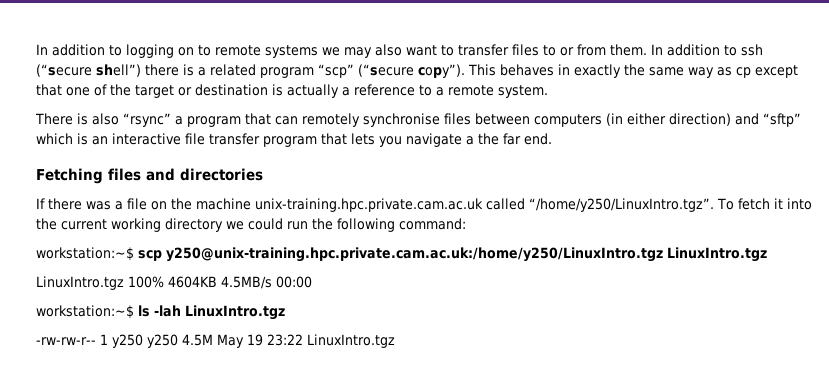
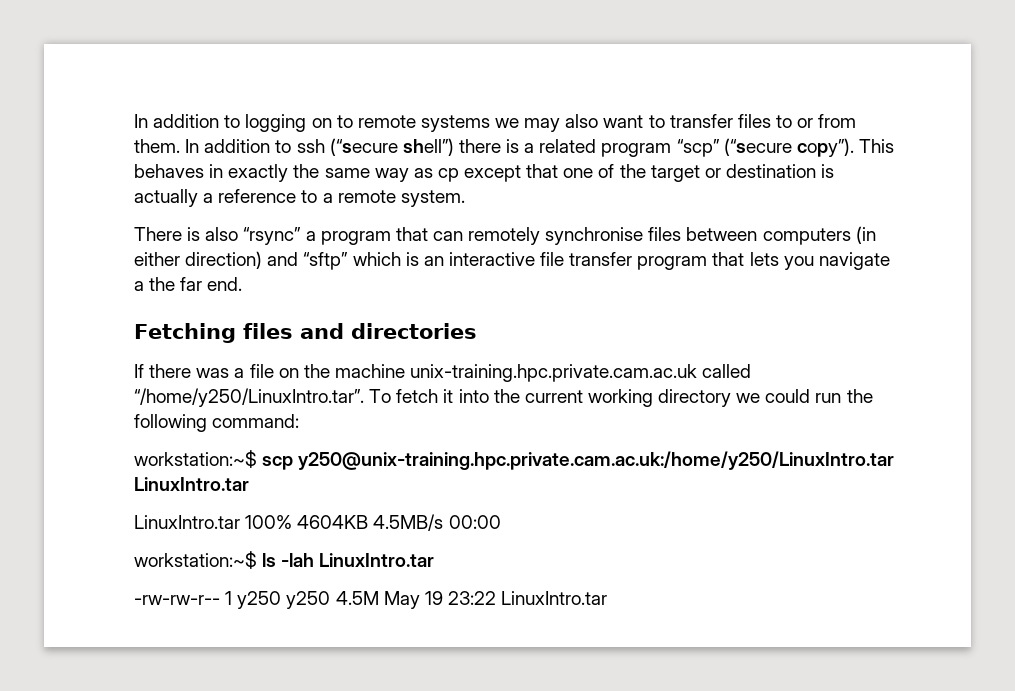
- If there was a file on the machine unix-training.hpc.private.cam.ac.uk called “/home/y250/LinuxIntro.tgz”. To fetch it into the current working directory we could run the following command:
+ If there was a file on the machine unix-training.hpc.private.cam.ac.uk called “/home/y250/LinuxIntro.tar”. To fetch it into the current working directory we could run the following command:
- workstation:~$ scp y250@unix-training.hpc.private.cam.ac.uk:/home/y250/LinuxIntro.tgz LinuxIntro.tgz
- LinuxIntro.tgz 100% 4604KB 4.5MB/s 00:00
+ workstation:~$ scp y250@unix-training.hpc.private.cam.ac.uk:/home/y250/LinuxIntro.tar LinuxIntro.tar
+ LinuxIntro.tar 100% 4604KB 4.5MB/s 00:00
- workstation:~$ ls -lah LinuxIntro.tgz
+ workstation:~$ ls -lah LinuxIntro.tar
- -rw-rw-r-- 1 y250 y250 4.5M May 19 23:22 LinuxIntro.tgz
+ -rw-rw-r-- 1 y250 y250 4.5M May 19 23:22 LinuxIntro.tar

